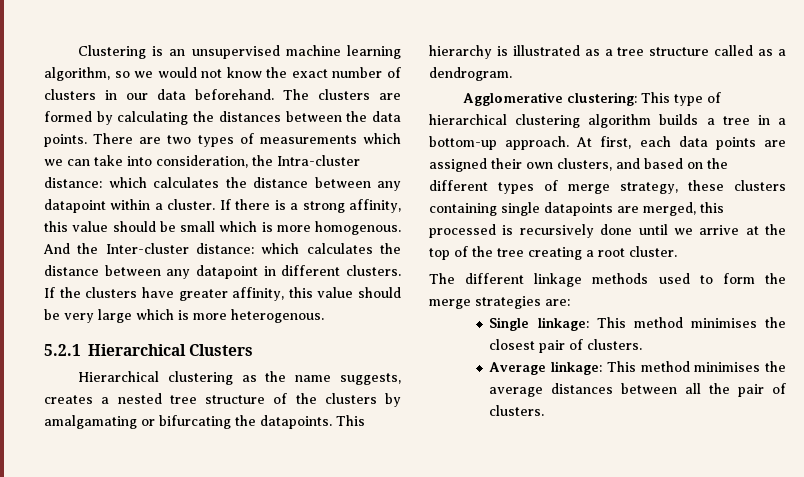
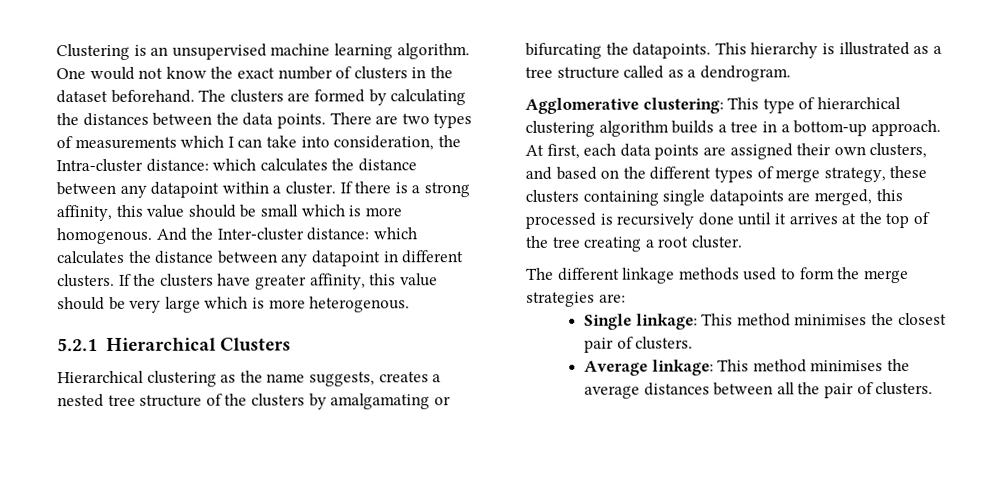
- Clustering is an unsupervised machine learning algorithm, so we would not know the exact number of clusters in our data beforehand.
+ Clustering is an unsupervised machine learning algorithm. One would not know the exact number of clusters in the dataset beforehand.
- There are two types of measurements which we can take into consideration, the Intra-cluster distance: which calculates the distance between any datapoint within a cluster.
+ There are two types of measurements which I can take into consideration, the Intra-cluster distance: which calculates the distance between any datapoint within a cluster.
- At first, each data points are assigned their own clusters, and based on the different types of merge strategy, these clusters containing single datapoints are merged, this processed is recursively done until we arrive at the top of the tree creating a root cluster.
+ At first, each data points are assigned their own clusters, and based on the different types of merge strategy, these clusters containing single datapoints are merged, this processed is recursively done until it arrives at the top of the tree creating a root cluster.

